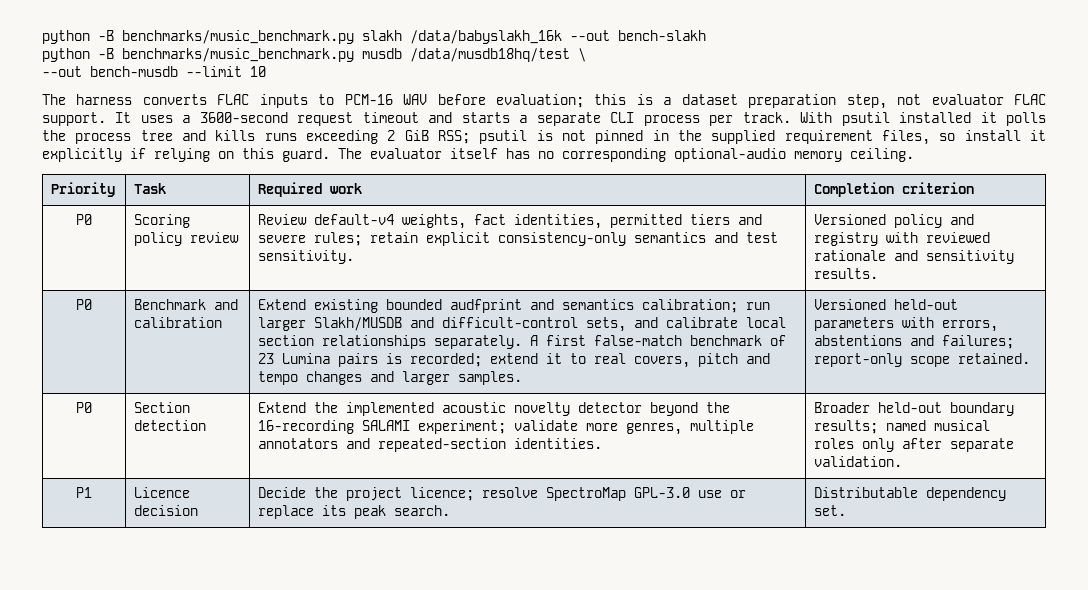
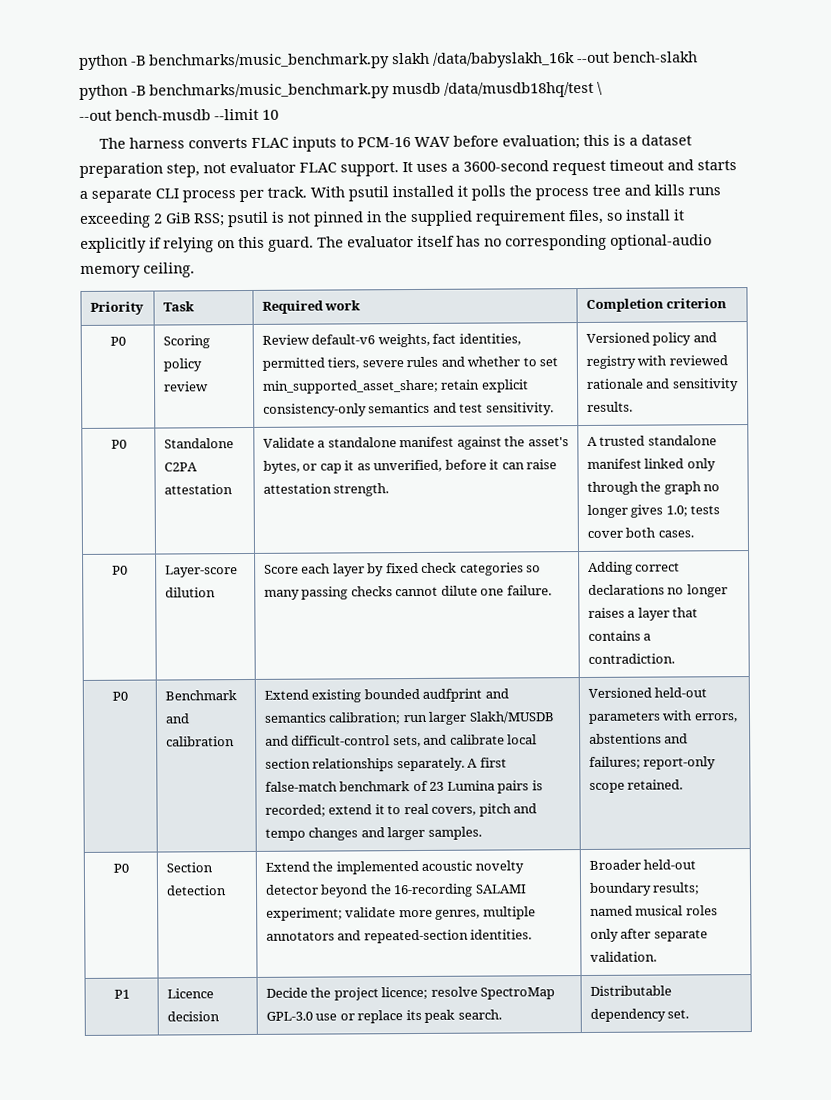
- P0 | Scoring policy review | Review default-v4 weights, fact identities, permitted tiers and severe rules; retain explicit consistency-only semantics and test sensitivity. | Versioned policy and registry with reviewed rationale and sensitivity results.
+ P0 | Scoring policy review | Review default-v6 weights, fact identities, permitted tiers, severe rules and whether to set min_supported_asset_share; retain explicit consistency-only semantics and test sensitivity. | Versioned policy and registry with reviewed rationale and sensitivity results.
+ P0 | Standalone C2PA attestation | Validate a standalone manifest against the asset's bytes, or cap it as unverified, before it can raise attestation strength. | A trusted standalone manifest linked only through the graph no longer gives 1.0; tests cover both cases.
+ P0 | Layer-score dilution | Score each layer by fixed check categories so many passing checks cannot dilute one failure. | Adding correct declarations no longer raises a layer that contains a contradiction.

